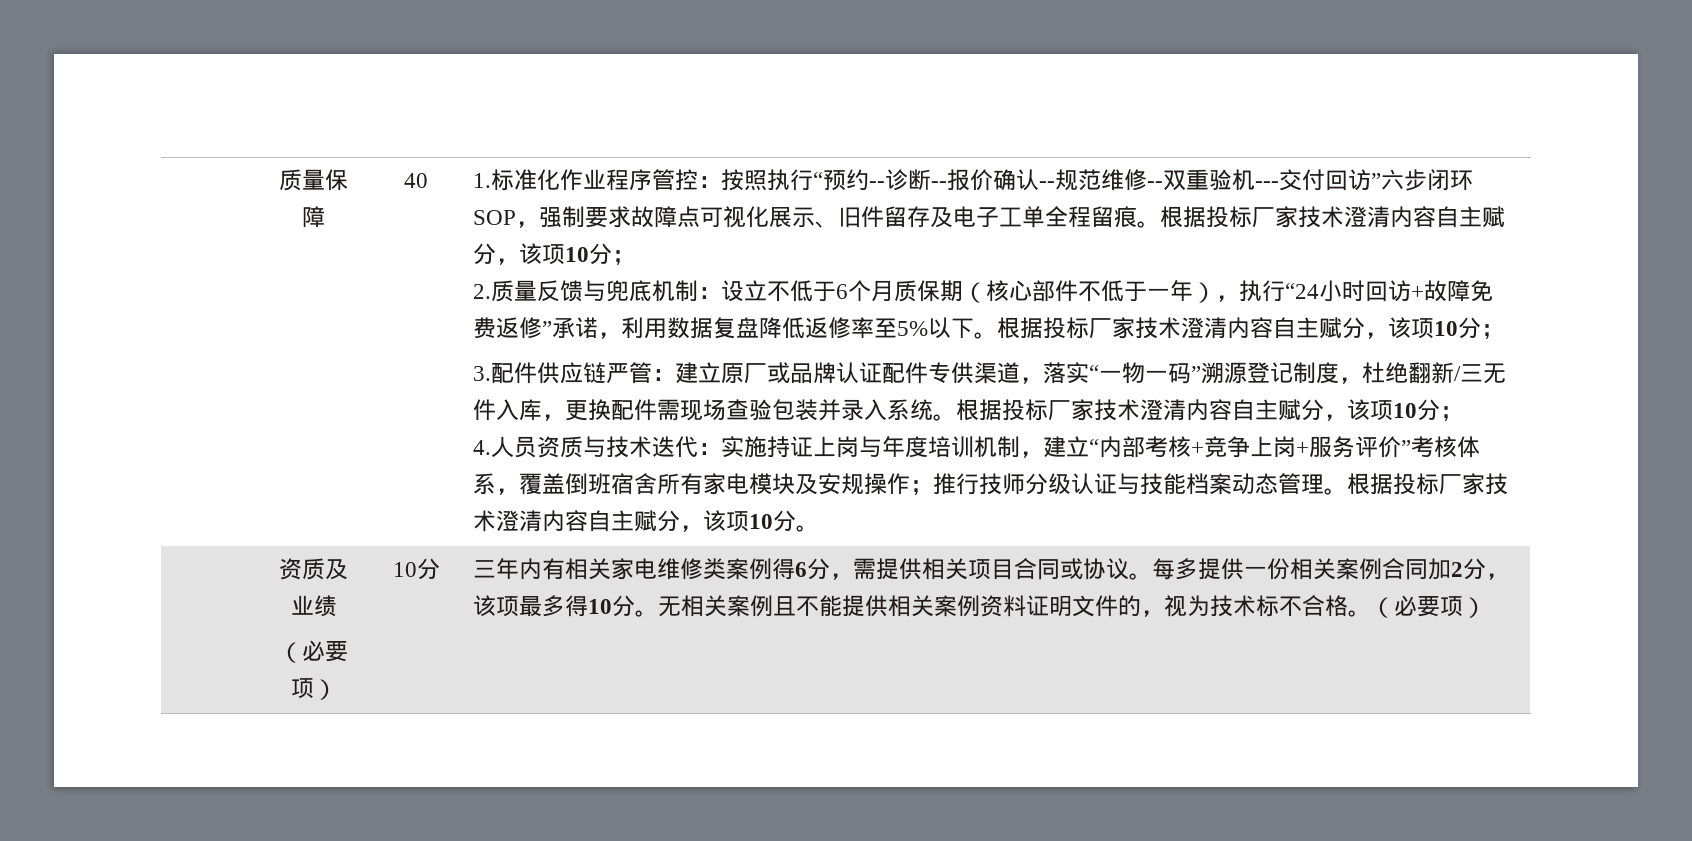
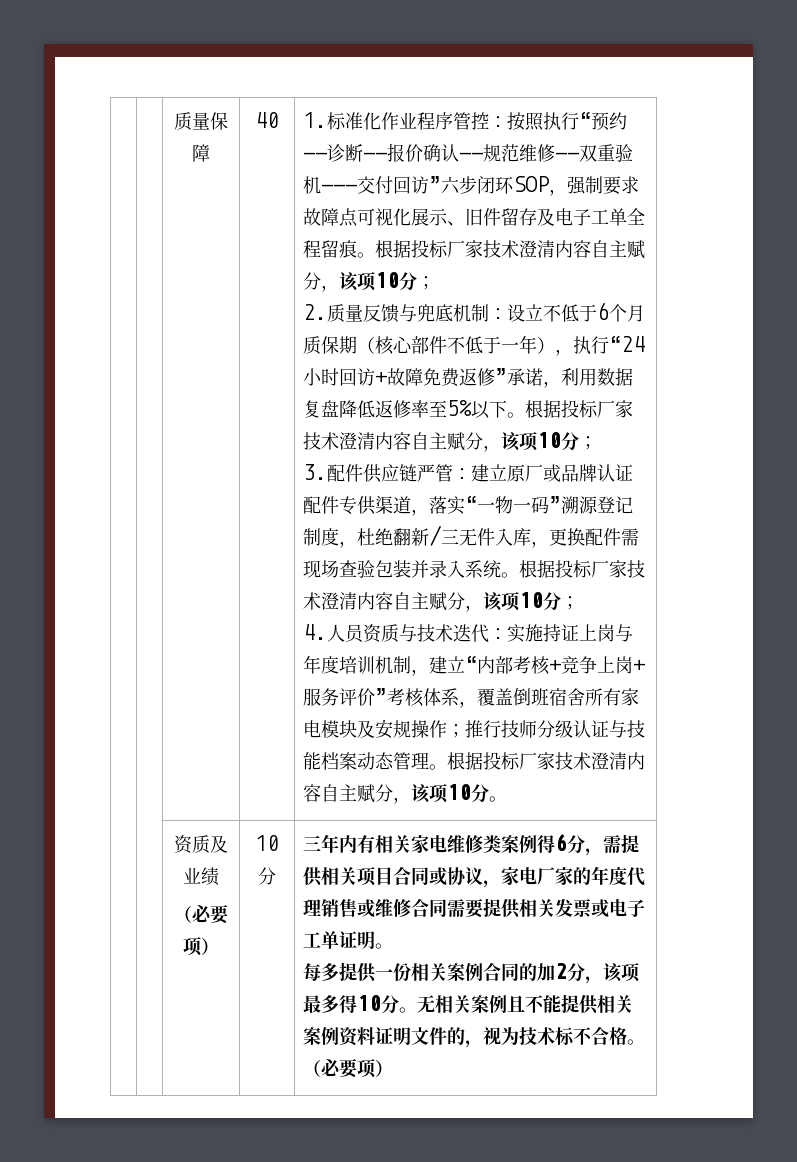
- 三年内有相关家电维修类案例得6分，需提供相关项目合同或协议。每多提供一份相关案例合同加2分，该项最多得10分。
+ 三年内有相关家电维修类案例得6分，需提供相关项目合同或协议，家电厂家的年度代理销售或维修合同需要提供相关发票或电子工单证明。
+ 每多提供一份相关案例合同的加2分，该项最多得10分。

